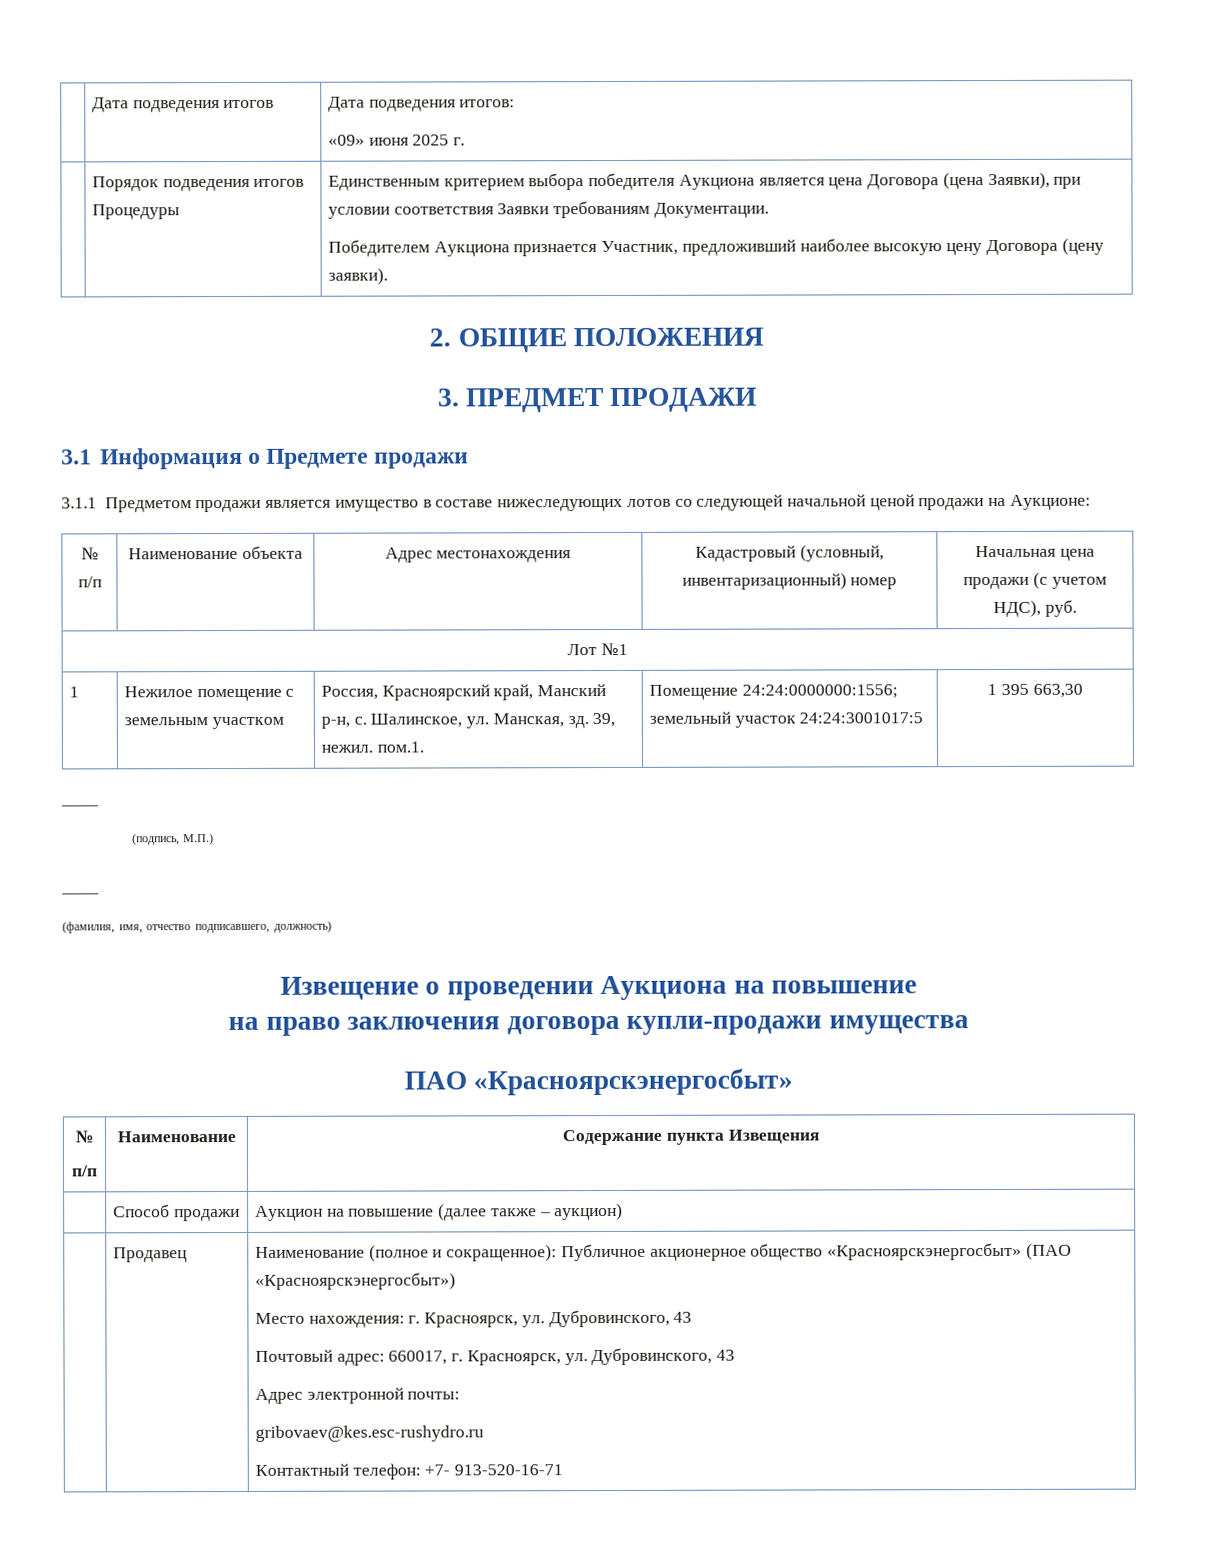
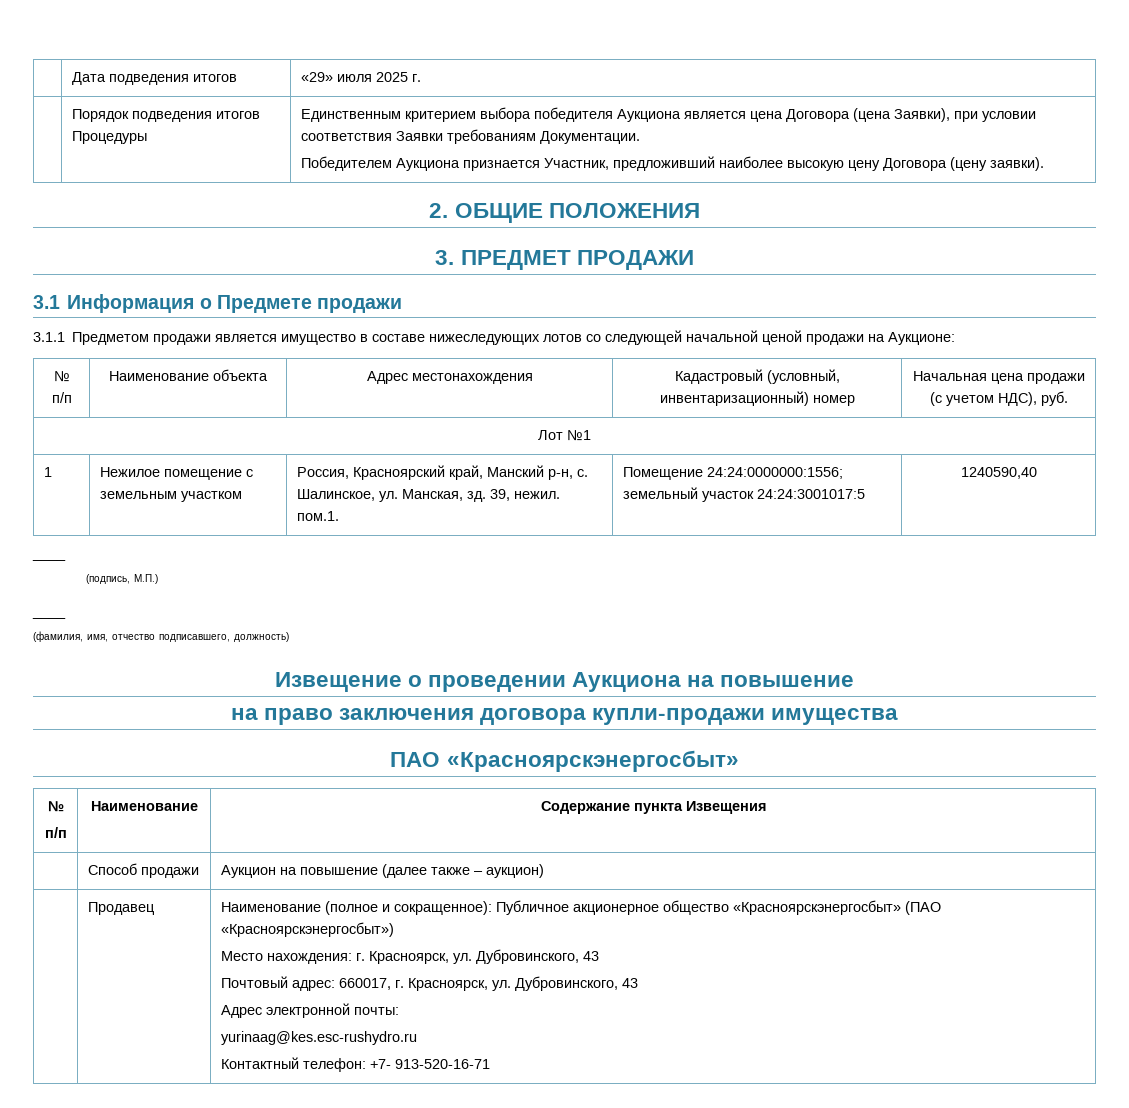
- | Дата подведения итогов | Дата подведения итогов:
- «09» июня 2025 г.
+ | Дата подведения итогов | «29» июля 2025 г.
- 1 | Нежилое помещение с земельным участком | Россия, Красноярский край, Манский р-н, с. Шалинское, ул. Манская, зд. 39, нежил. пом.1. | Помещение 24:24:0000000:1556; земельный участок 24:24:3001017:5 | 1 395 663,30
+ 1 | Нежилое помещение с земельным участком | Россия, Красноярский край, Манский р-н, с. Шалинское, ул. Манская, зд. 39, нежил. пом.1. | Помещение 24:24:0000000:1556; земельный участок 24:24:3001017:5 | 1240590,40
  | Продавец | Наименование (полное и сокращенное): Публичное акционерное общество «Красноярскэнергосбыт» (ПАО «Красноярскэнергосбыт»)
  Место нахождения: г. Красноярск, ул. Дубровинского, 43
  Почтовый адрес: 660017, г. Красноярск, ул. Дубровинского, 43
  Адрес электронной почты:
- gribovaev@kes.esc-rushydro.ru
+ yurinaag@kes.esc-rushydro.ru

